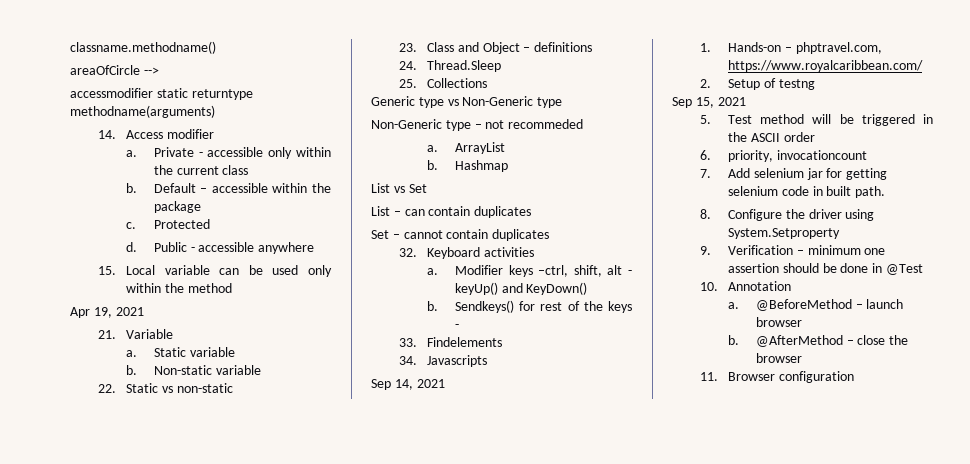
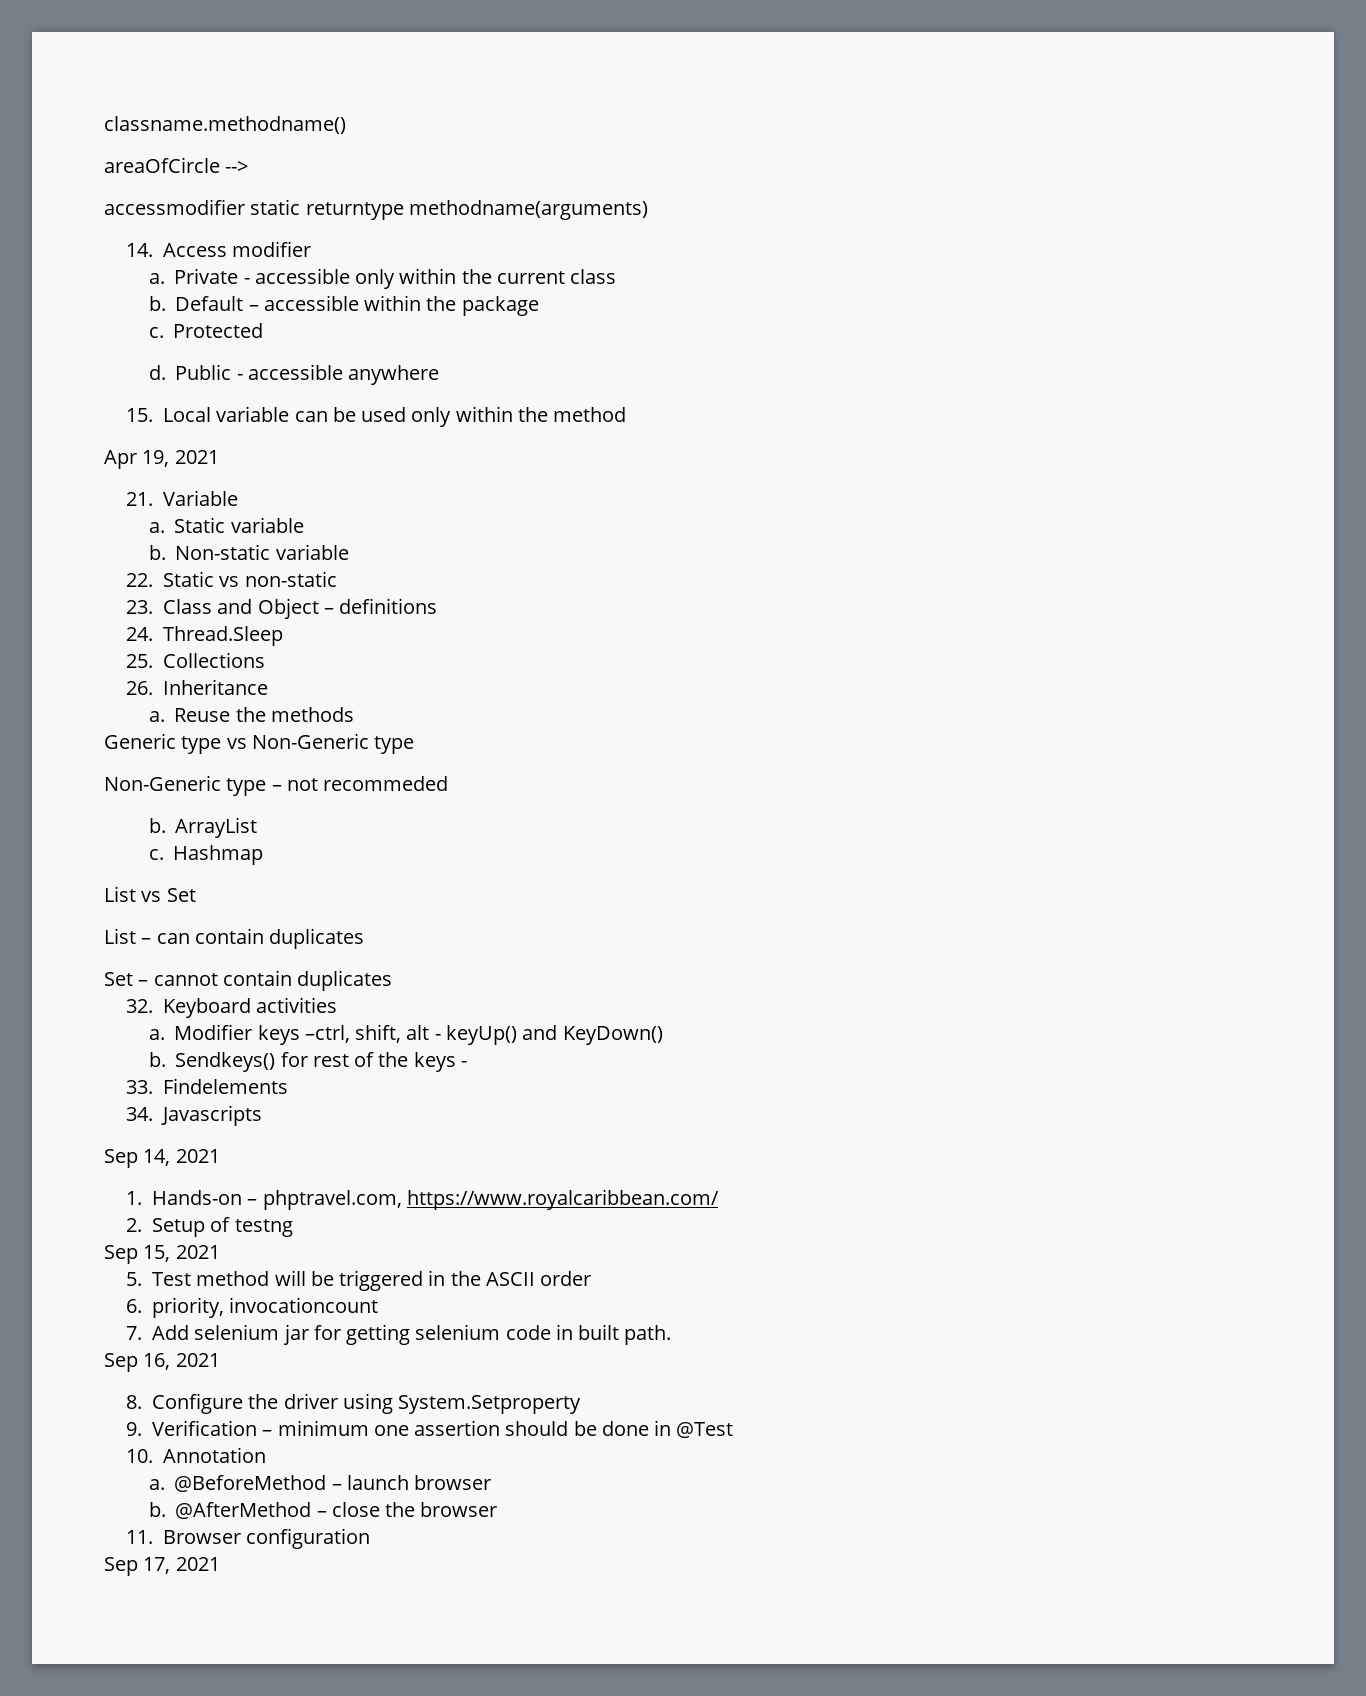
+ 26. Inheritance
+ a. Reuse the methods
  Non-Generic type – not recommeded
- a.
+ b.
  ArrayList
- b.
+ c.
+ Sep 16, 2021
+ Sep 17, 2021

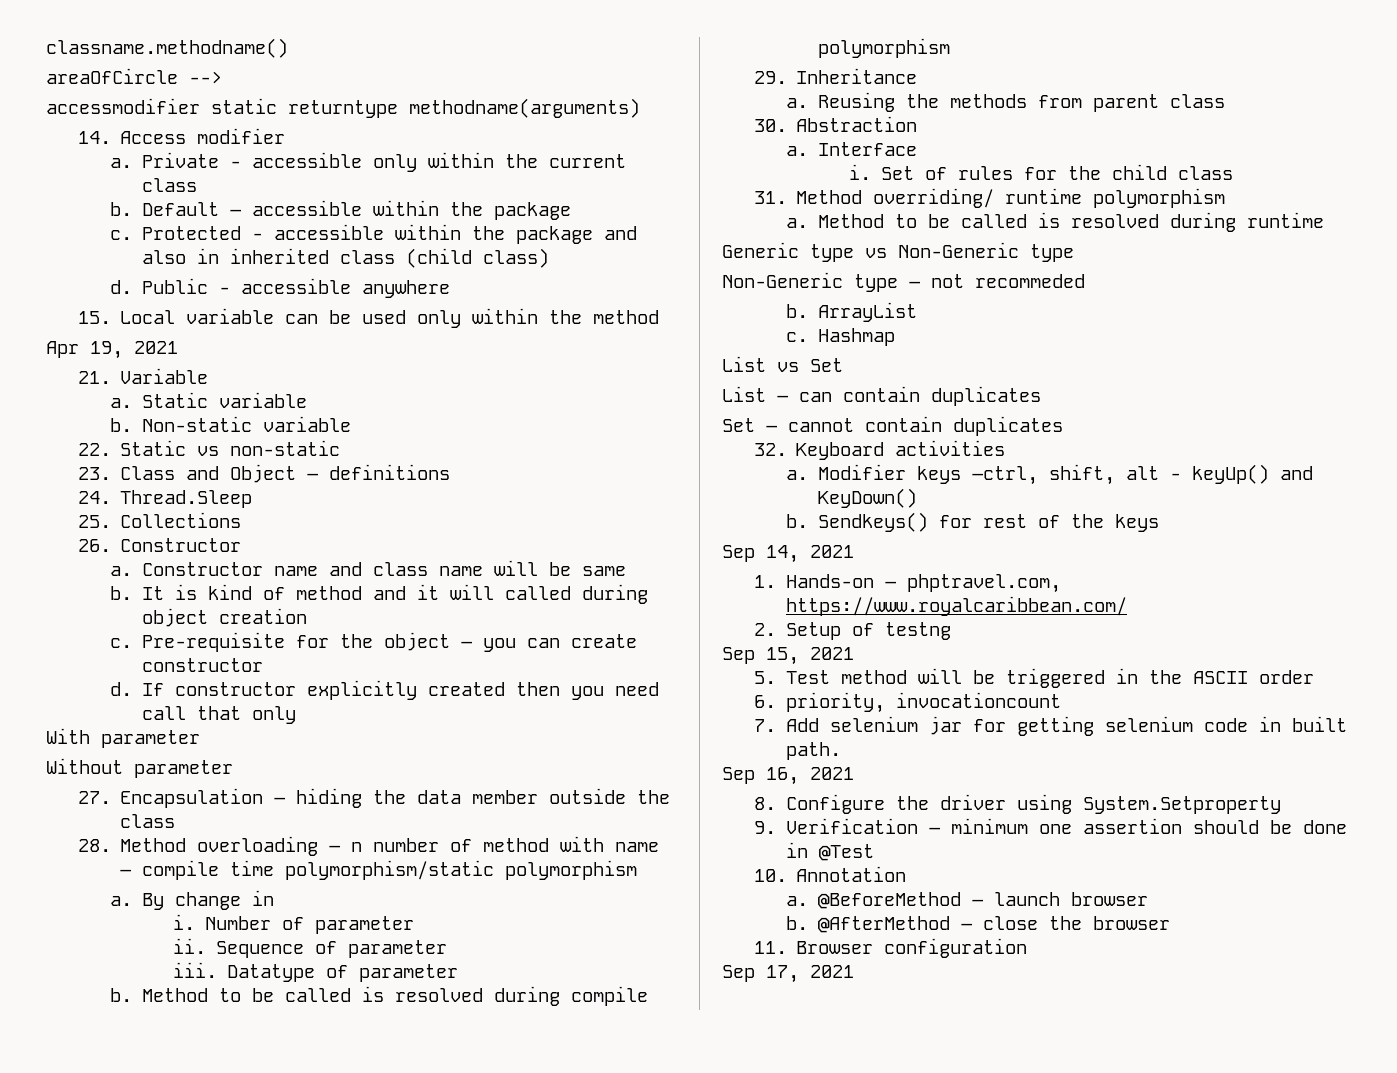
- Protected
+ Protected - accessible within the package and also in inherited class (child class)
- 26. Inheritance
+ 26. Constructor
+ a. Constructor name and class name will be same
+ b. It is kind of method and it will called during object creation
+ c. Pre-requisite for the object – you can create constructor
+ d. If constructor explicitly created then you need call that only
+ With parameter
+ Without parameter
+ 27. Encapsulation – hiding the data member outside the class
+ 28. Method overloading – n number of method with name – compile time polymorphism/static polymorphism
+ a. By change in
+ i. Number of parameter
+ ii. Sequence of parameter
+ iii. Datatype of parameter
+ b. Method to be called is resolved during compile polymorphism
+ 29. Inheritance
- Reuse the methods
+ Reusing the methods from parent class
+ 30. Abstraction
+ a. Interface
+ i. Set of rules for the child class
+ 31. Method overriding/ runtime polymorphism
+ a. Method to be called is resolved during runtime
- Sendkeys() for rest of the keys -
- 33. Findelements
- 34. Javascripts
+ Sendkeys() for rest of the keys

